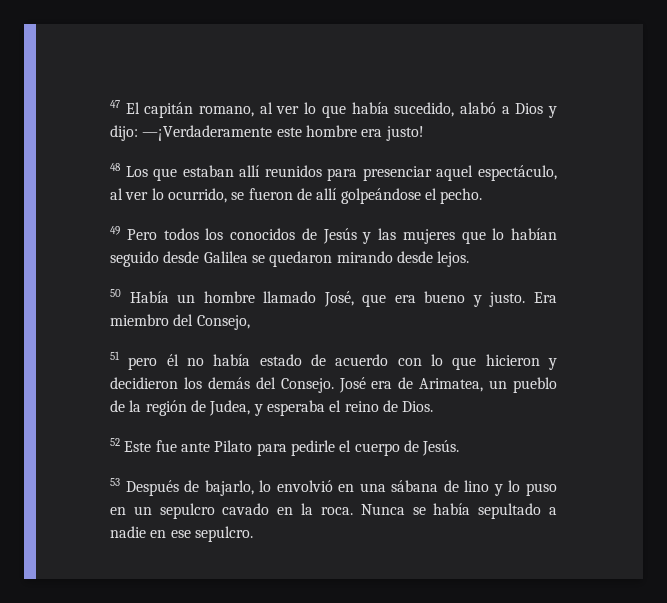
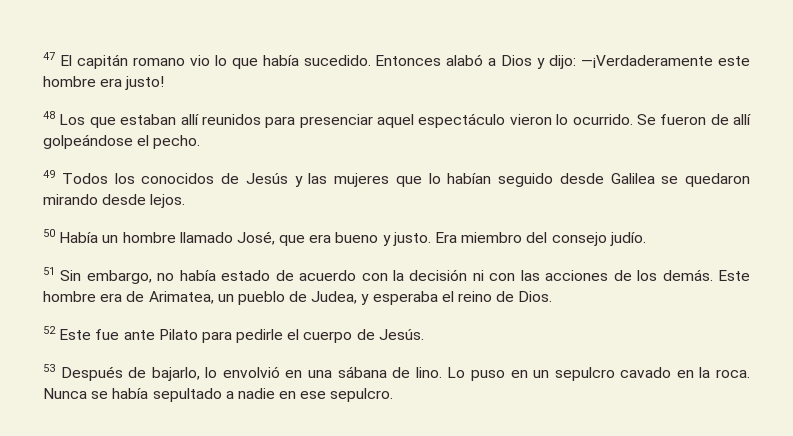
- 47 El capitán romano, al ver lo que había sucedido, alabó a Dios y dijo: —¡Verdaderamente este hombre era justo!
+ 47 El capitán romano vio lo que había sucedido. Entonces alabó a Dios y dijo: —¡Verdaderamente este hombre era justo!
- 48 Los que estaban allí reunidos para presenciar aquel espectáculo, al ver lo ocurrido, se fueron de allí golpeándose el pecho.
+ 48 Los que estaban allí reunidos para presenciar aquel espectáculo vieron lo ocurrido. Se fueron de allí golpeándose el pecho.
- 49 Pero todos los conocidos de Jesús y las mujeres que lo habían seguido desde Galilea se quedaron mirando desde lejos.
+ 49 Todos los conocidos de Jesús y las mujeres que lo habían seguido desde Galilea se quedaron mirando desde lejos.
- Era miembro del Consejo,
+ Era miembro del consejo judío.
- 51 pero él no había estado de acuerdo con lo que hicieron y decidieron los demás del Consejo. José era de Arimatea, un pueblo de la región de Judea, y esperaba el reino de Dios.
+ 51 Sin embargo, no había estado de acuerdo con la decisión ni con las acciones de los demás. Este hombre era de Arimatea, un pueblo de Judea, y esperaba el reino de Dios.
- 53 Después de bajarlo, lo envolvió en una sábana de lino y lo puso en un sepulcro cavado en la roca.
+ 53 Después de bajarlo, lo envolvió en una sábana de lino. Lo puso en un sepulcro cavado en la roca.

